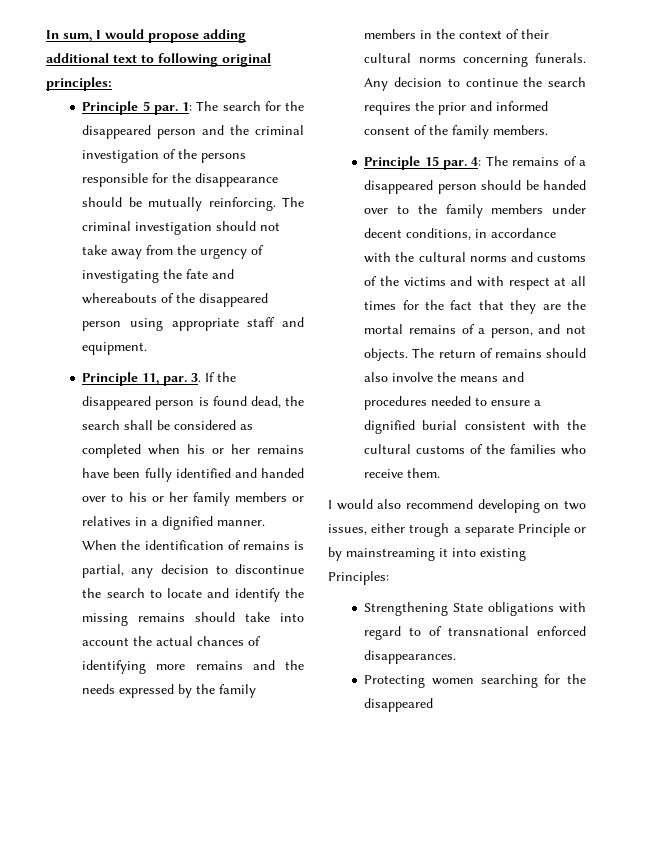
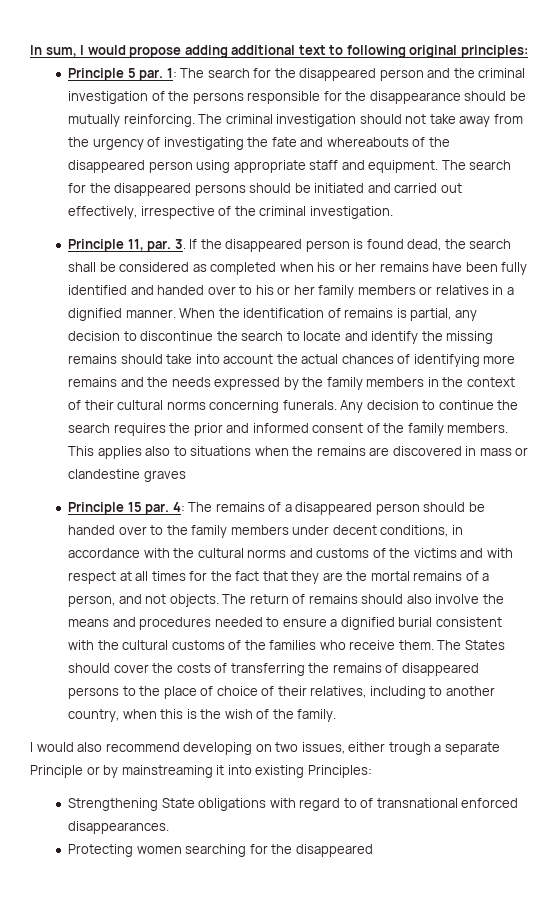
+ The search for the disappeared persons should be initiated and carried out effectively, irrespective of the criminal investigation.
+ This applies also to situations when the remains are discovered in mass or clandestine graves
+ The States should cover the costs of transferring the remains of disappeared persons to the place of choice of their relatives, including to another country, when this is the wish of the family.

